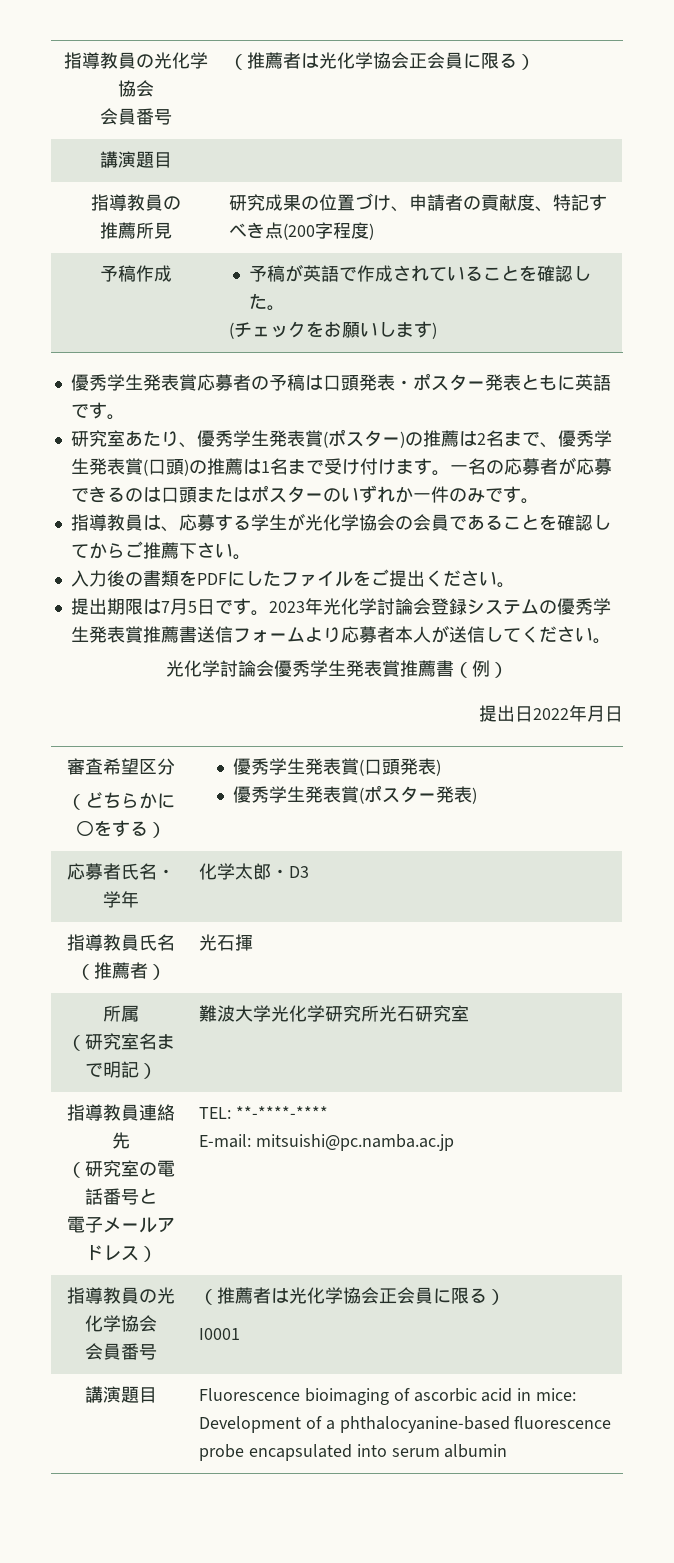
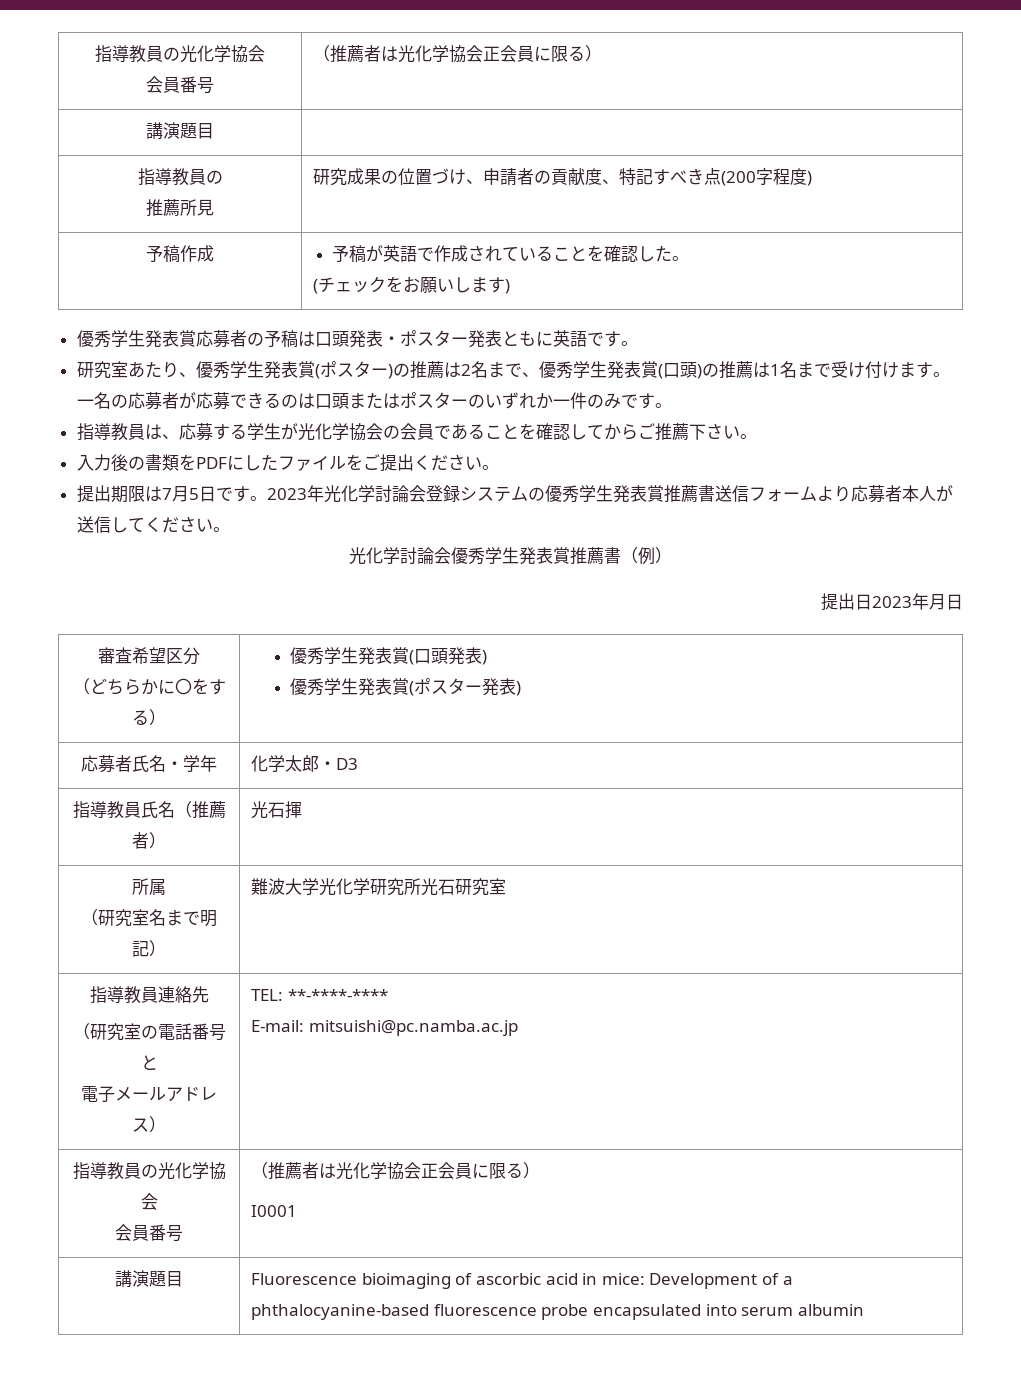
- 提出日2022年月日
+ 提出日2023年月日

